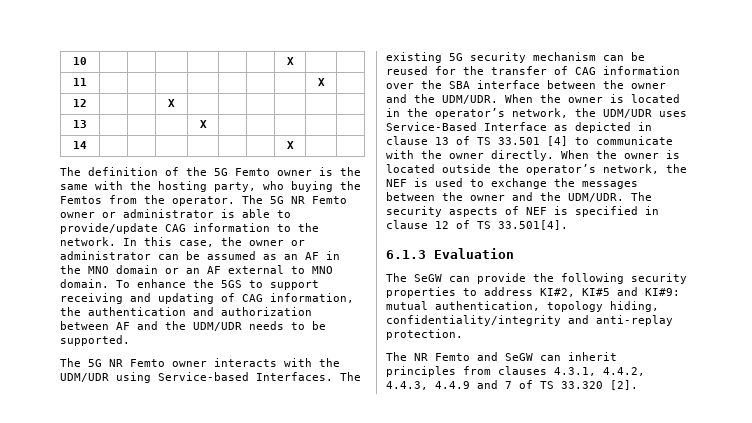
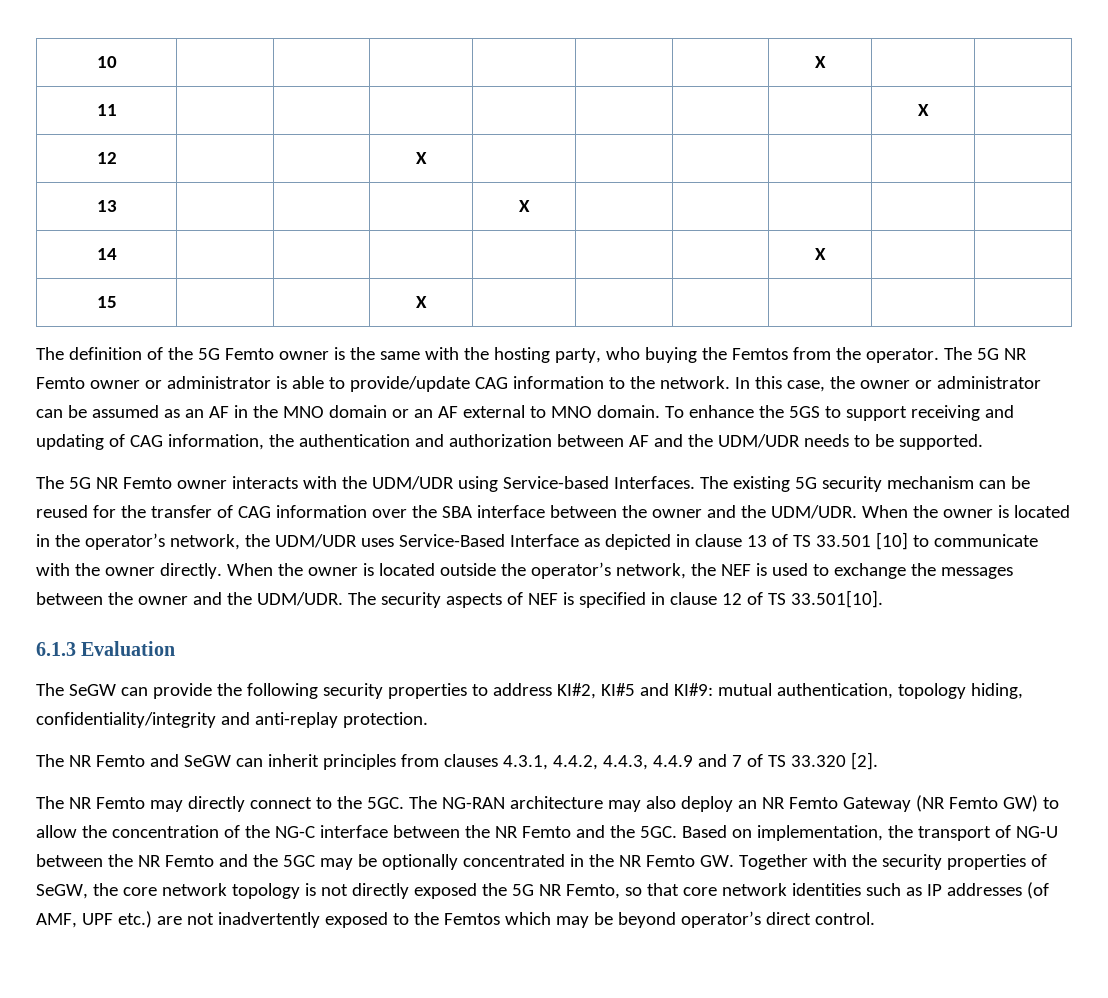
+ 15 | | | X | | | | | |
- When the owner is located in the operator’s network, the UDM/UDR uses Service-Based Interface as depicted in clause 13 of TS 33.501 [4] to communicate with the owner directly.
+ When the owner is located in the operator’s network, the UDM/UDR uses Service-Based Interface as depicted in clause 13 of TS 33.501 [10] to communicate with the owner directly.
- The security aspects of NEF is specified in clause 12 of TS 33.501[4].
+ The security aspects of NEF is specified in clause 12 of TS 33.501[10].
+ The NR Femto may directly connect to the 5GC. The NG-RAN architecture may also deploy an NR Femto Gateway (NR Femto GW) to allow the concentration of the NG-C interface between the NR Femto and the 5GC. Based on implementation, the transport of NG-U between the NR Femto and the 5GC may be optionally concentrated in the NR Femto GW. Together with the security properties of SeGW, the core network topology is not directly exposed the 5G NR Femto, so that core network identities such as IP addresses (of AMF, UPF etc.) are not inadvertently exposed to the Femtos which may be beyond operator’s direct control.

